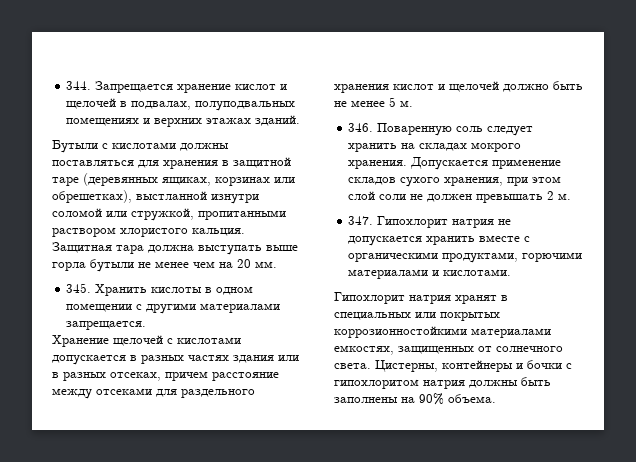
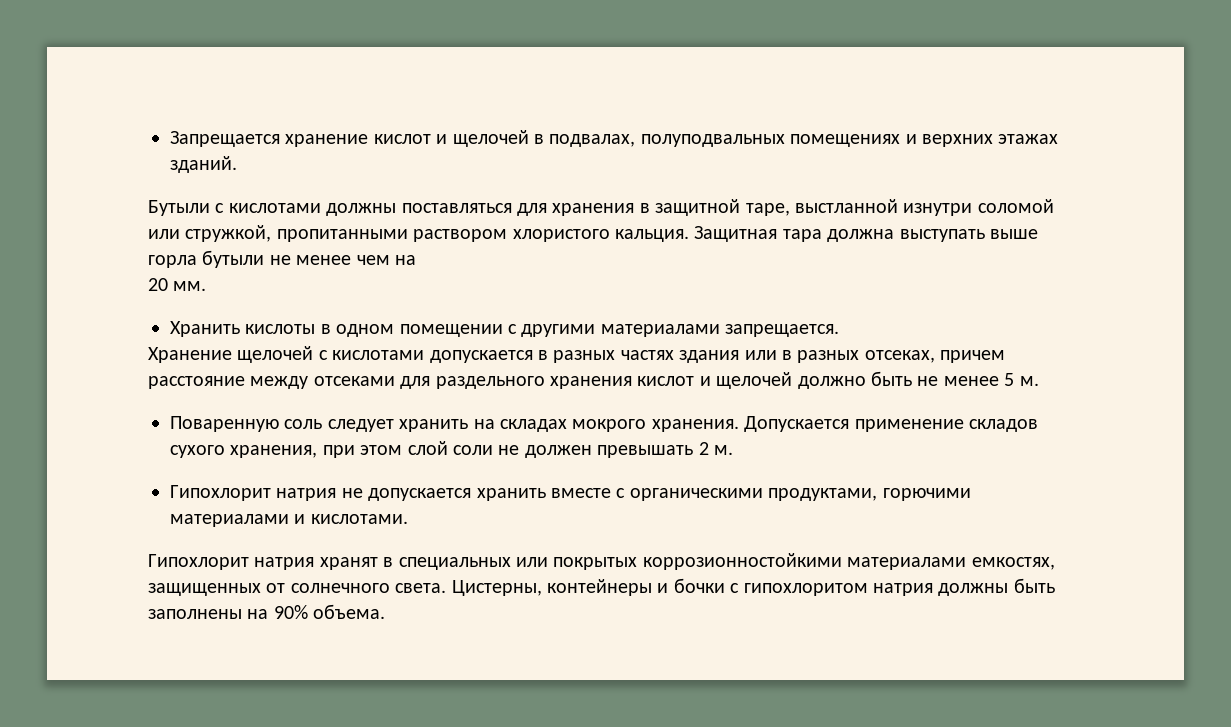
- 344. Запрещается хранение кислот и щелочей в подвалах, полуподвальных помещениях и верхних этажах зданий.
+ Запрещается хранение кислот и щелочей в подвалах, полуподвальных помещениях и верхних этажах зданий.
- Бутыли с кислотами должны поставляться для хранения в защитной таре (деревянных ящиках, корзинах или обрешетках), выстланной изнутри соломой или стружкой, пропитанными раствором хлористого кальция.
+ Бутыли с кислотами должны поставляться для хранения в защитной таре, выстланной изнутри соломой или стружкой, пропитанными раствором хлористого кальция.
- Защитная тара должна выступать выше горла бутыли не менее чем на 20 мм.
+ Защитная тара должна выступать выше горла бутыли не менее чем на
+ 20 мм.
- 345. Хранить кислоты в одном помещении с другими материалами запрещается.
+ Хранить кислоты в одном помещении с другими материалами запрещается.
- 346. Поваренную соль следует хранить на складах мокрого хранения.
+ Поваренную соль следует хранить на складах мокрого хранения.
- 347. Гипохлорит натрия не допускается хранить вместе с органическими продуктами, горючими материалами и кислотами.
+ Гипохлорит натрия не допускается хранить вместе с органическими продуктами, горючими материалами и кислотами.

